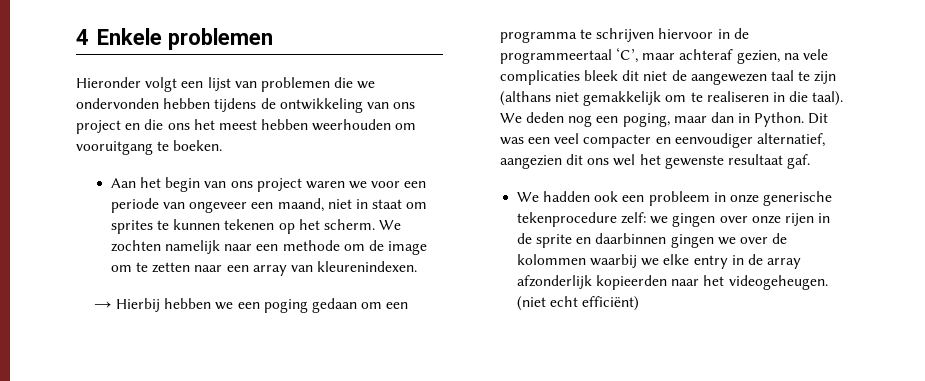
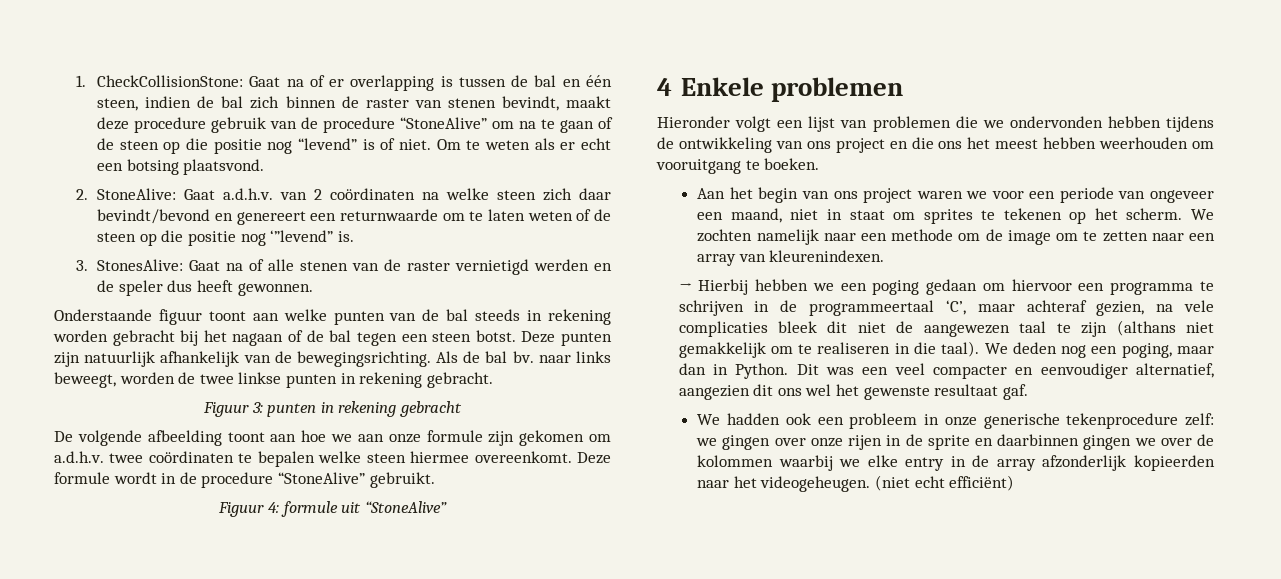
+ 1. CheckCollisionStone: Gaat na of er overlapping is tussen de bal en één steen, indien de bal zich binnen de raster van stenen bevindt, maakt deze procedure gebruik van de procedure “StoneAlive” om na te gaan of de steen op die positie nog “levend” is of niet. Om te weten als er echt een botsing plaatsvond.
+ 2. StoneAlive: Gaat a.d.h.v. van 2 coördinaten na welke steen zich daar bevindt/bevond en genereert een returnwaarde om te laten weten of de steen op die positie nog ‘”levend” is.
+ 3. StonesAlive: Gaat na of alle stenen van de raster vernietigd werden en de speler dus heeft gewonnen.
+ Onderstaande figuur toont aan welke punten van de bal steeds in rekening worden gebracht bij het nagaan of de bal tegen een steen botst. Deze punten zijn natuurlijk afhankelijk van de bewegingsrichting. Als de bal bv. naar links beweegt, worden de twee linkse punten in rekening gebracht.
+ Figuur 3: punten in rekening gebracht
+ De volgende afbeelding toont aan hoe we aan onze formule zijn gekomen om a.d.h.v. twee coördinaten te bepalen welke steen hiermee overeenkomt. Deze formule wordt in de procedure “StoneAlive” gebruikt.
+ Figuur 4: formule uit “StoneAlive”
- Aan het begin van ons project waren we voor een periode van ongeveer een maand, niet in staat om sprites te kunnen tekenen op het scherm.
+ Aan het begin van ons project waren we voor een periode van ongeveer een maand, niet in staat om sprites te tekenen op het scherm.
- → Hierbij hebben we een poging gedaan om een programma te schrijven hiervoor in de programmeertaal ‘C’, maar achteraf gezien, na vele complicaties bleek dit niet de aangewezen taal te zijn (althans niet gemakkelijk om te realiseren in die taal).
+ → Hierbij hebben we een poging gedaan om hiervoor een programma te schrijven in de programmeertaal ‘C’, maar achteraf gezien, na vele complicaties bleek dit niet de aangewezen taal te zijn (althans niet gemakkelijk om te realiseren in die taal).

